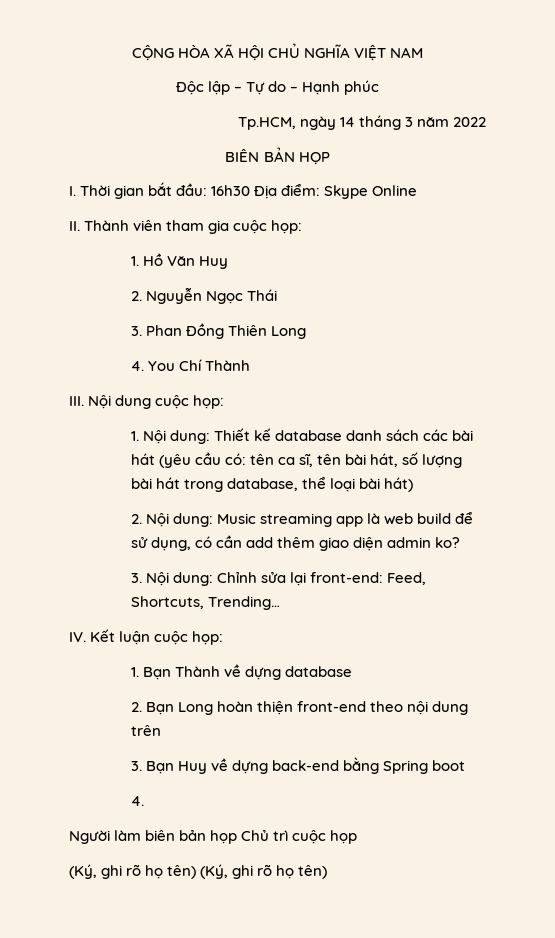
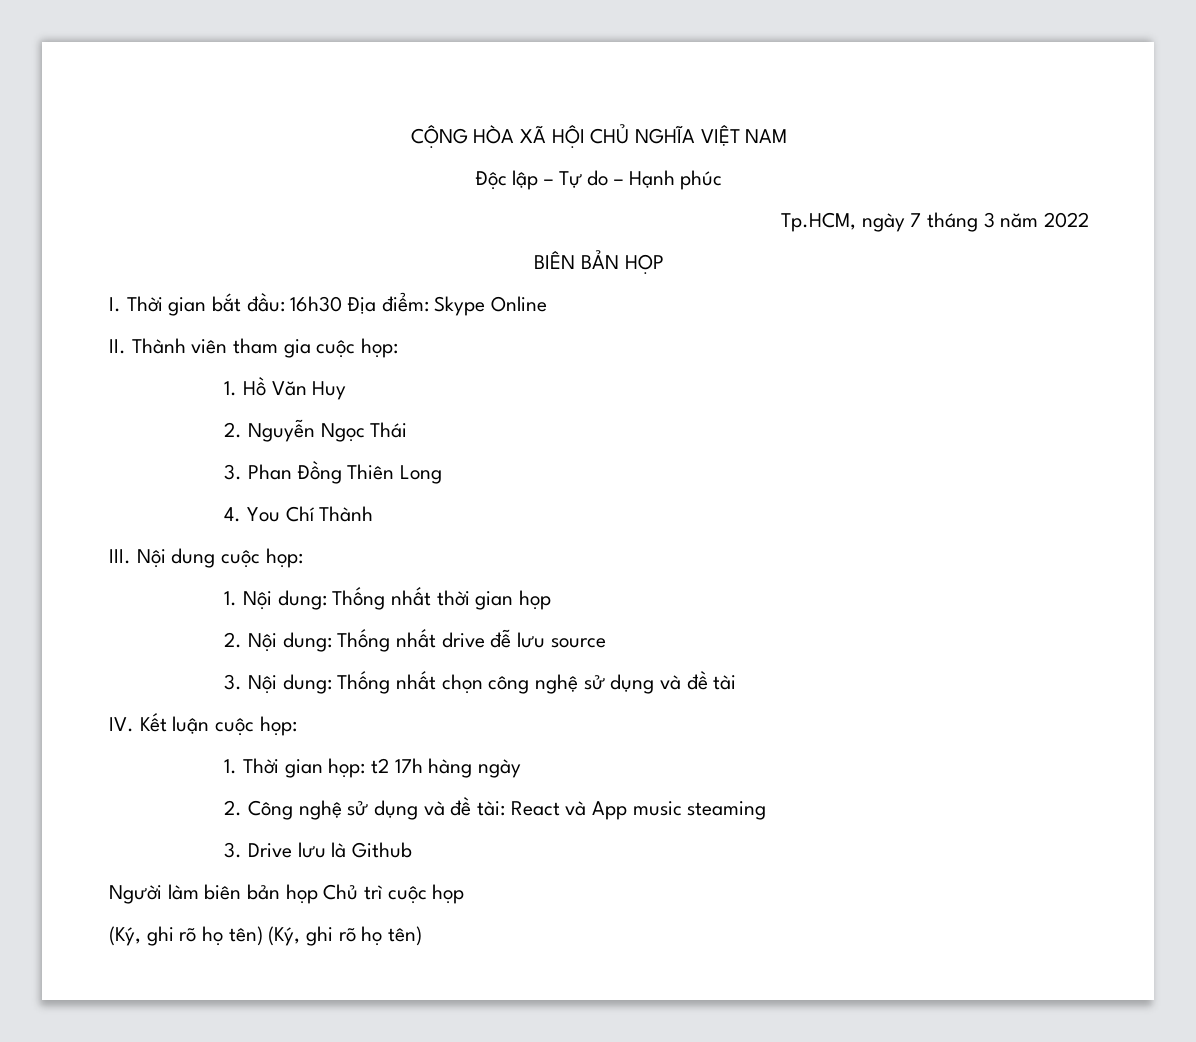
- Tp.HCM, ngày 14 tháng 3 năm 2022
+ Tp.HCM, ngày 7 tháng 3 năm 2022
- 1. Nội dung: Thiết kế database danh sách các bài hát (yêu cầu có: tên ca sĩ, tên bài hát, số lượng bài hát trong database, thể loại bài hát)
- 2. Nội dung: Music streaming app là web build để sử dụng, có cần add thêm giao diện admin ko?
- 3. Nội dung: Chỉnh sửa lại front-end: Feed, Shortcuts, Trending…
+ 1. Nội dung: Thống nhất thời gian họp
+ 2. Nội dung: Thống nhất drive đễ lưu source
+ 3. Nội dung: Thống nhất chọn công nghệ sử dụng và đề tài
- 1. Bạn Thành về dựng database
- 2. Bạn Long hoàn thiện front-end theo nội dung trên
- 3. Bạn Huy về dựng back-end bằng Spring boot
- 4.
+ 1. Thời gian họp: t2 17h hàng ngày
+ 2. Công nghệ sử dụng và đề tài: React và App music steaming
+ 3. Drive lưu là Github

